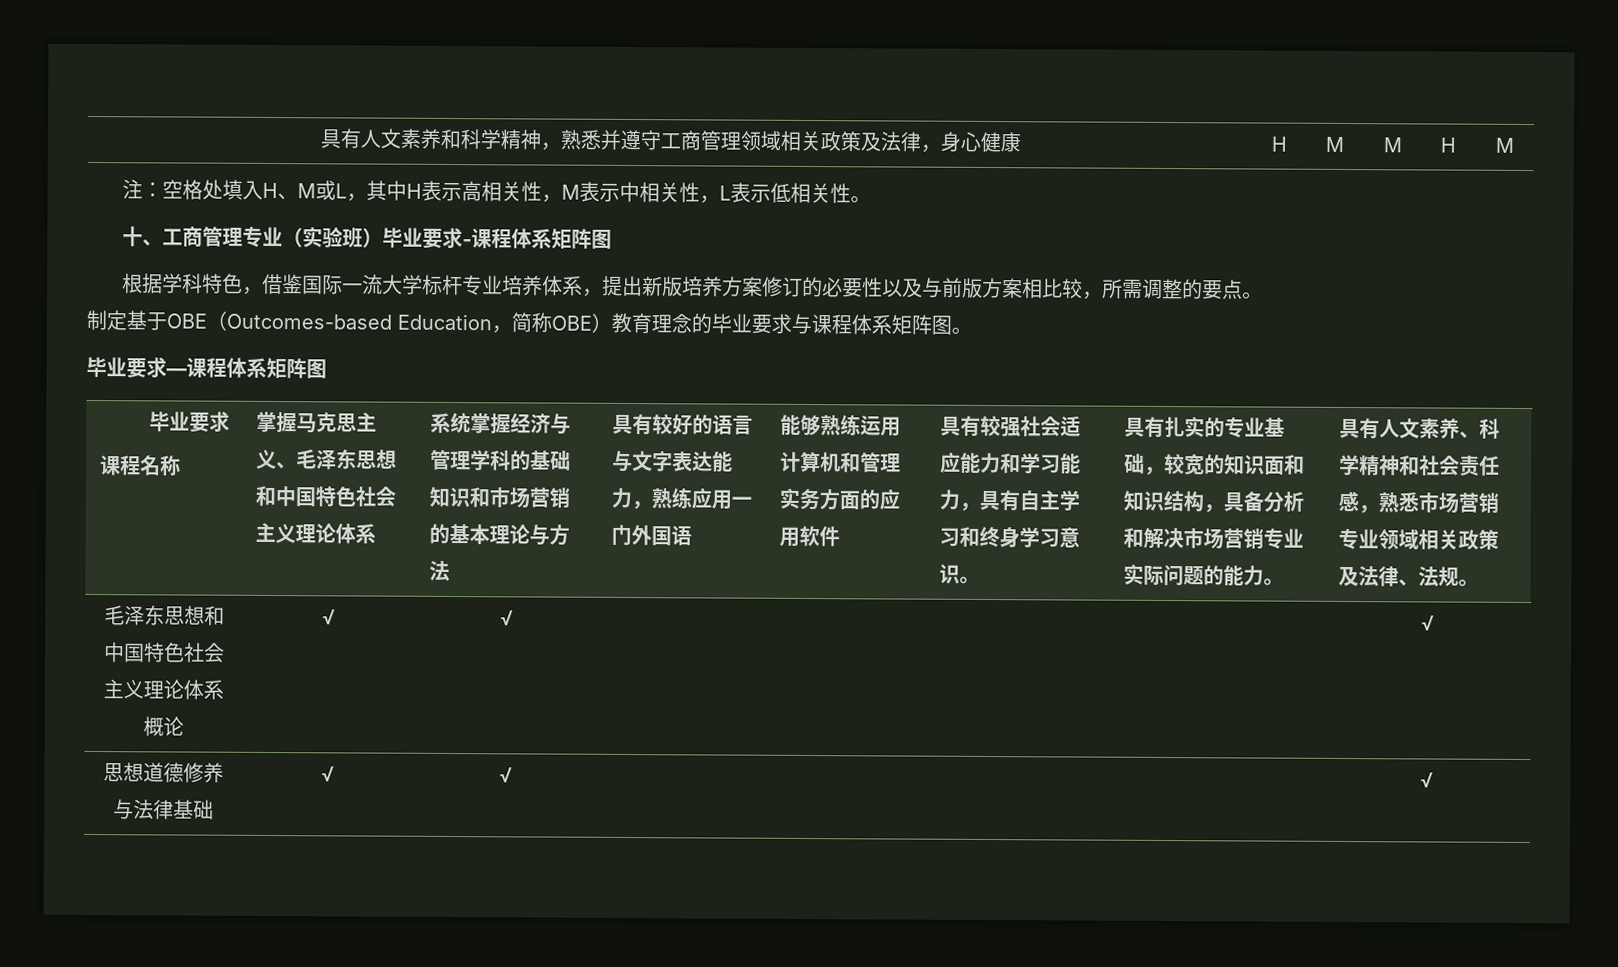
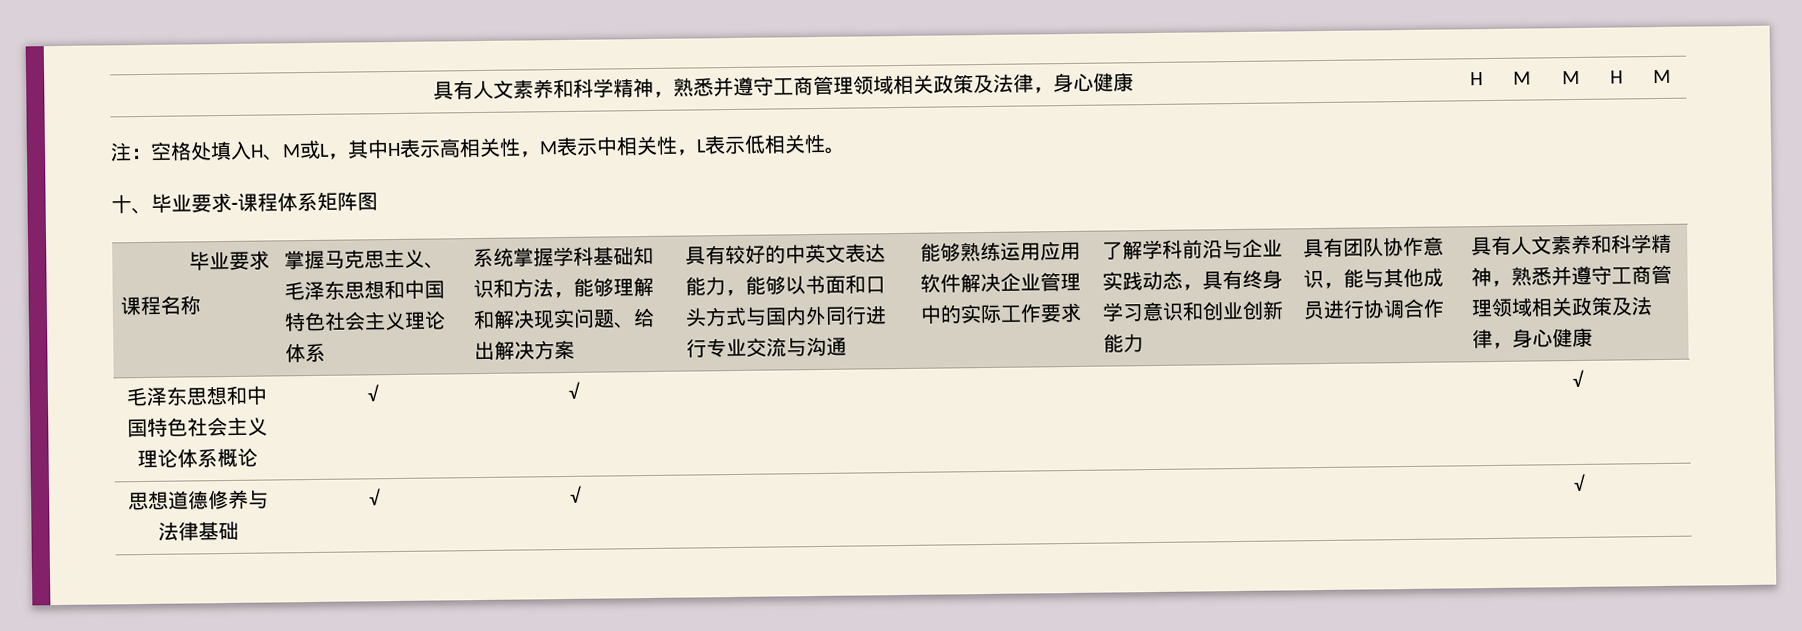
- 十、工商管理专业（实验班）毕业要求-课程体系矩阵图
+ 十、毕业要求-课程体系矩阵图
- 根据学科特色，借鉴国际一流大学标杆专业培养体系，提出新版培养方案修订的必要性以及与前版方案相比较，所需调整的要点。
- 制定基于OBE（Outcomes-based Education，简称OBE）教育理念的毕业要求与课程体系矩阵图。
- 毕业要求—课程体系矩阵图
- 系统掌握经济与管理学科的基础知识和市场营销的基本理论与方法 | 具有较好的语言与文字表达能力，熟练应用一门外国语 | 能够熟练运用计算机和管理实务方面的应用软件 | 具有较强社会适应能力和学习能力，具有自主学习和终身学习意识。 | 具有扎实的专业基础，较宽的知识面和知识结构，具备分析和解决市场营销专业实际问题的能力。 | 具有人文素养、科学精神和社会责任感，熟悉市场营销专业领域相关政策及法律、法规。
+ 系统掌握学科基础知识和方法，能够理解和解决现实问题、给出解决方案 | 具有较好的中英文表达能力，能够以书面和口头方式与国内外同行进行专业交流与沟通 | 能够熟练运用应用软件解决企业管理中的实际工作要求 | 了解学科前沿与企业实践动态，具有终身学习意识和创业创新能力 | 具有团队协作意识，能与其他成员进行协调合作 | 具有人文素养和科学精神，熟悉并遵守工商管理领域相关政策及法律，身心健康

